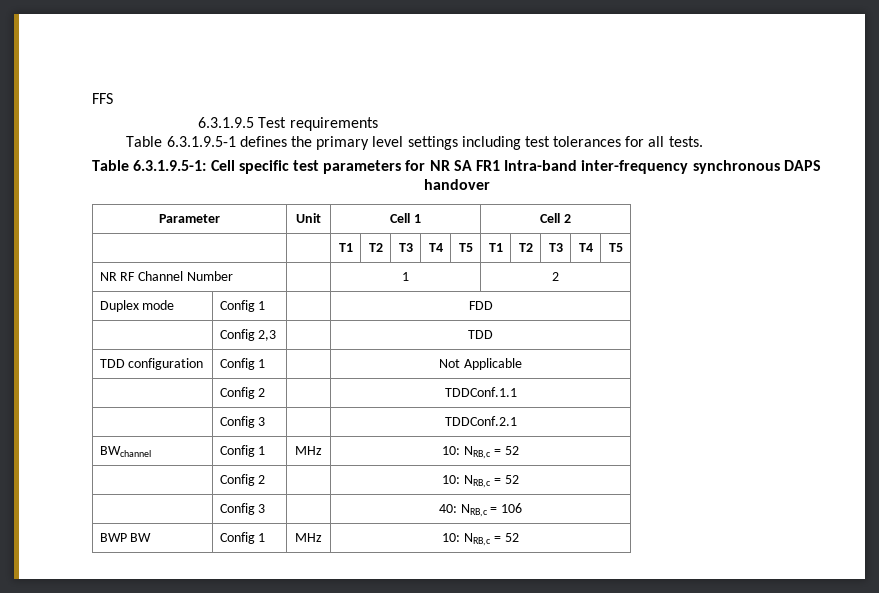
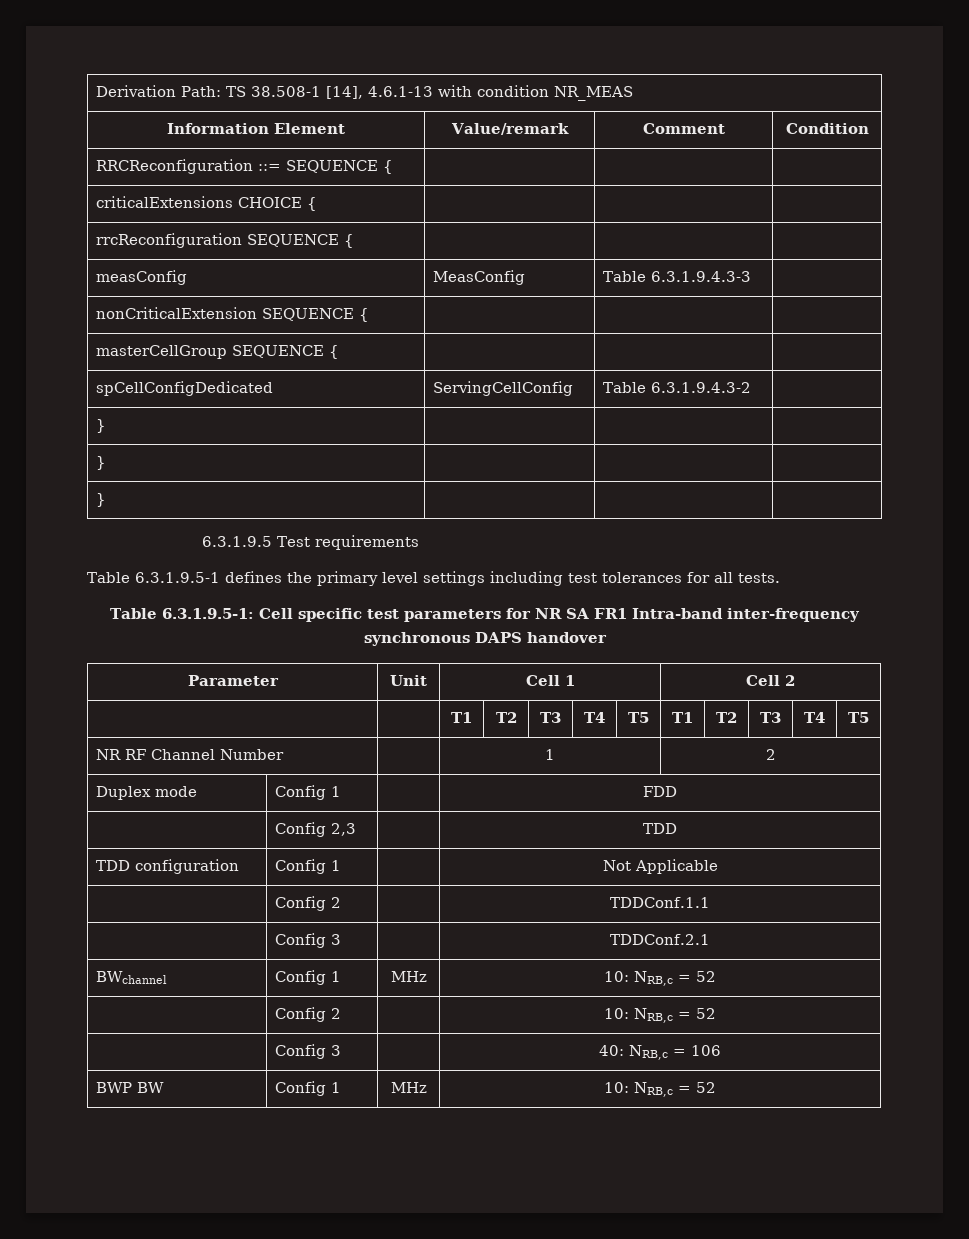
- FFS
+ Derivation Path: TS 38.508-1 [14], 4.6.1-13 with condition NR_MEAS
+ Information Element | Value/remark | Comment | Condition
+ RRCReconfiguration ::= SEQUENCE { | | |
+ criticalExtensions CHOICE { | | |
+ rrcReconfiguration SEQUENCE { | | |
+ measConfig | MeasConfig | Table 6.3.1.9.4.3-3 |
+ nonCriticalExtension SEQUENCE { | | |
+ masterCellGroup SEQUENCE { | | |
+ spCellConfigDedicated | ServingCellConfig | Table 6.3.1.9.4.3-2 |
+ } | | |
+ } | | |
+ } | | |

